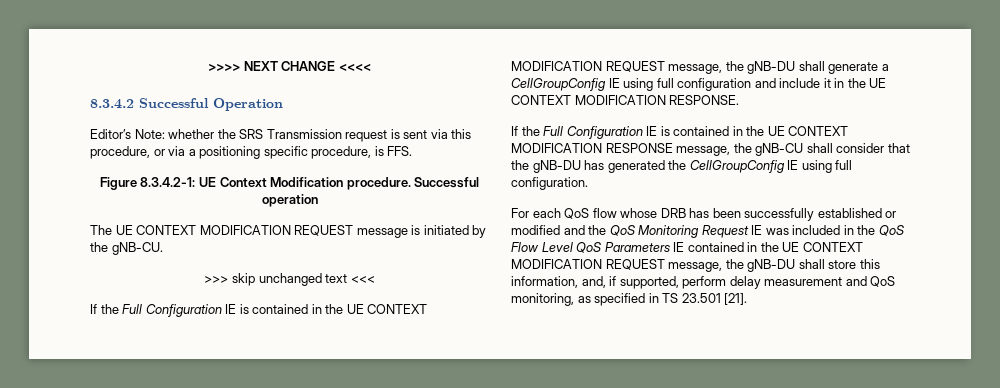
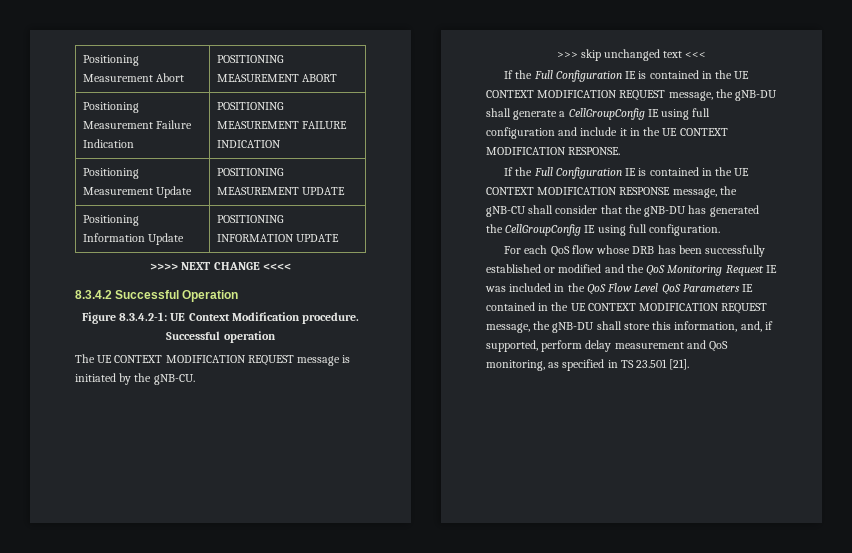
+ Positioning Measurement Abort | POSITIONING MEASUREMENT ABORT
+ Positioning Measurement Failure Indication | POSITIONING MEASUREMENT FAILURE INDICATION
+ Positioning Measurement Update | POSITIONING MEASUREMENT UPDATE
+ Positioning Information Update | POSITIONING INFORMATION UPDATE
- Editor’s Note: whether the SRS Transmission request is sent via this procedure, or via a positioning specific procedure, is FFS.

